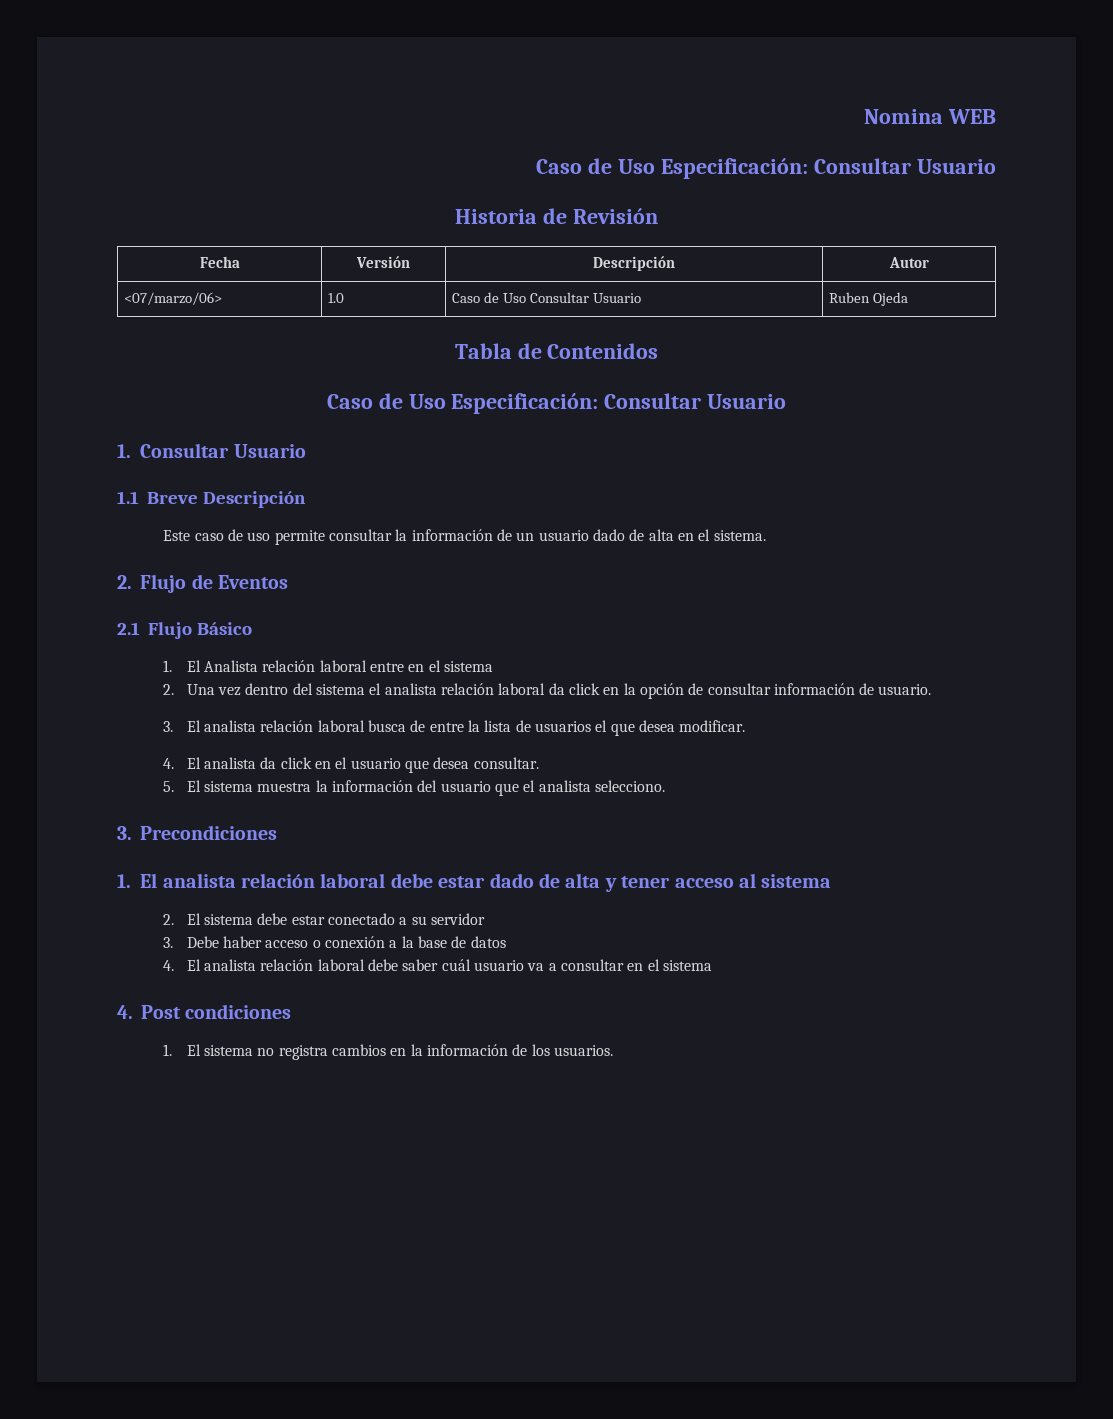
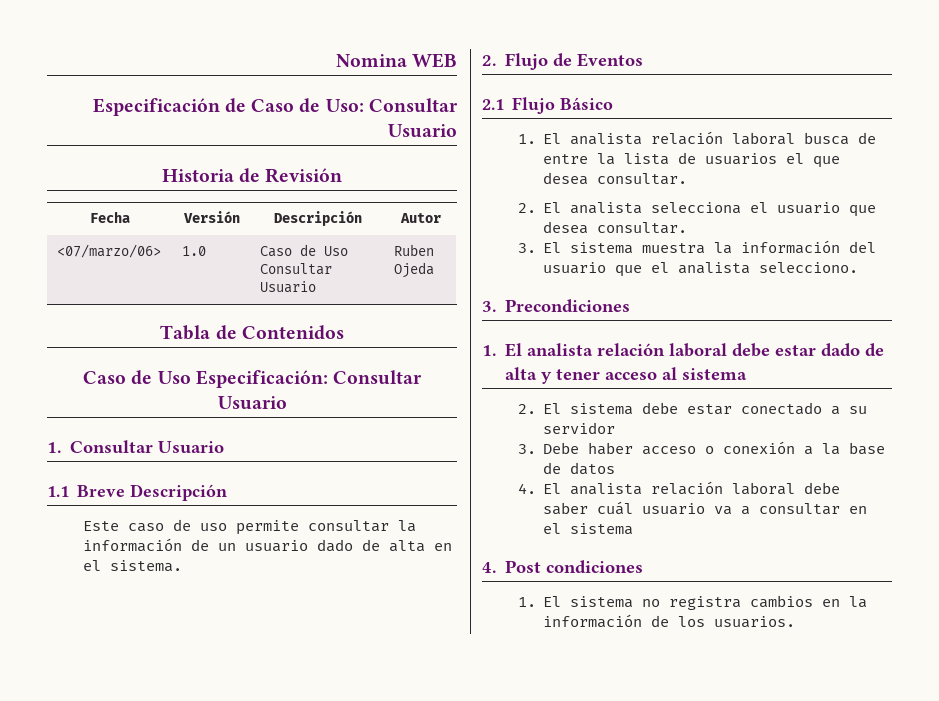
  Nomina WEB
- Caso de Uso Especificación: Consultar Usuario
+ Especificación de Caso de Uso: Consultar Usuario
- 1. El Analista relación laboral entre en el sistema
- 2. Una vez dentro del sistema el analista relación laboral da click en la opción de consultar información de usuario.
- 3. El analista relación laboral busca de entre la lista de usuarios el que desea modificar.
- 4. El analista da click en el usuario que desea consultar.
+ 1. El analista relación laboral busca de entre la lista de usuarios el que desea consultar.
+ 2. El analista selecciona el usuario que desea consultar.
- 5. El sistema muestra la información del usuario que el analista selecciono.
+ 3. El sistema muestra la información del usuario que el analista selecciono.

